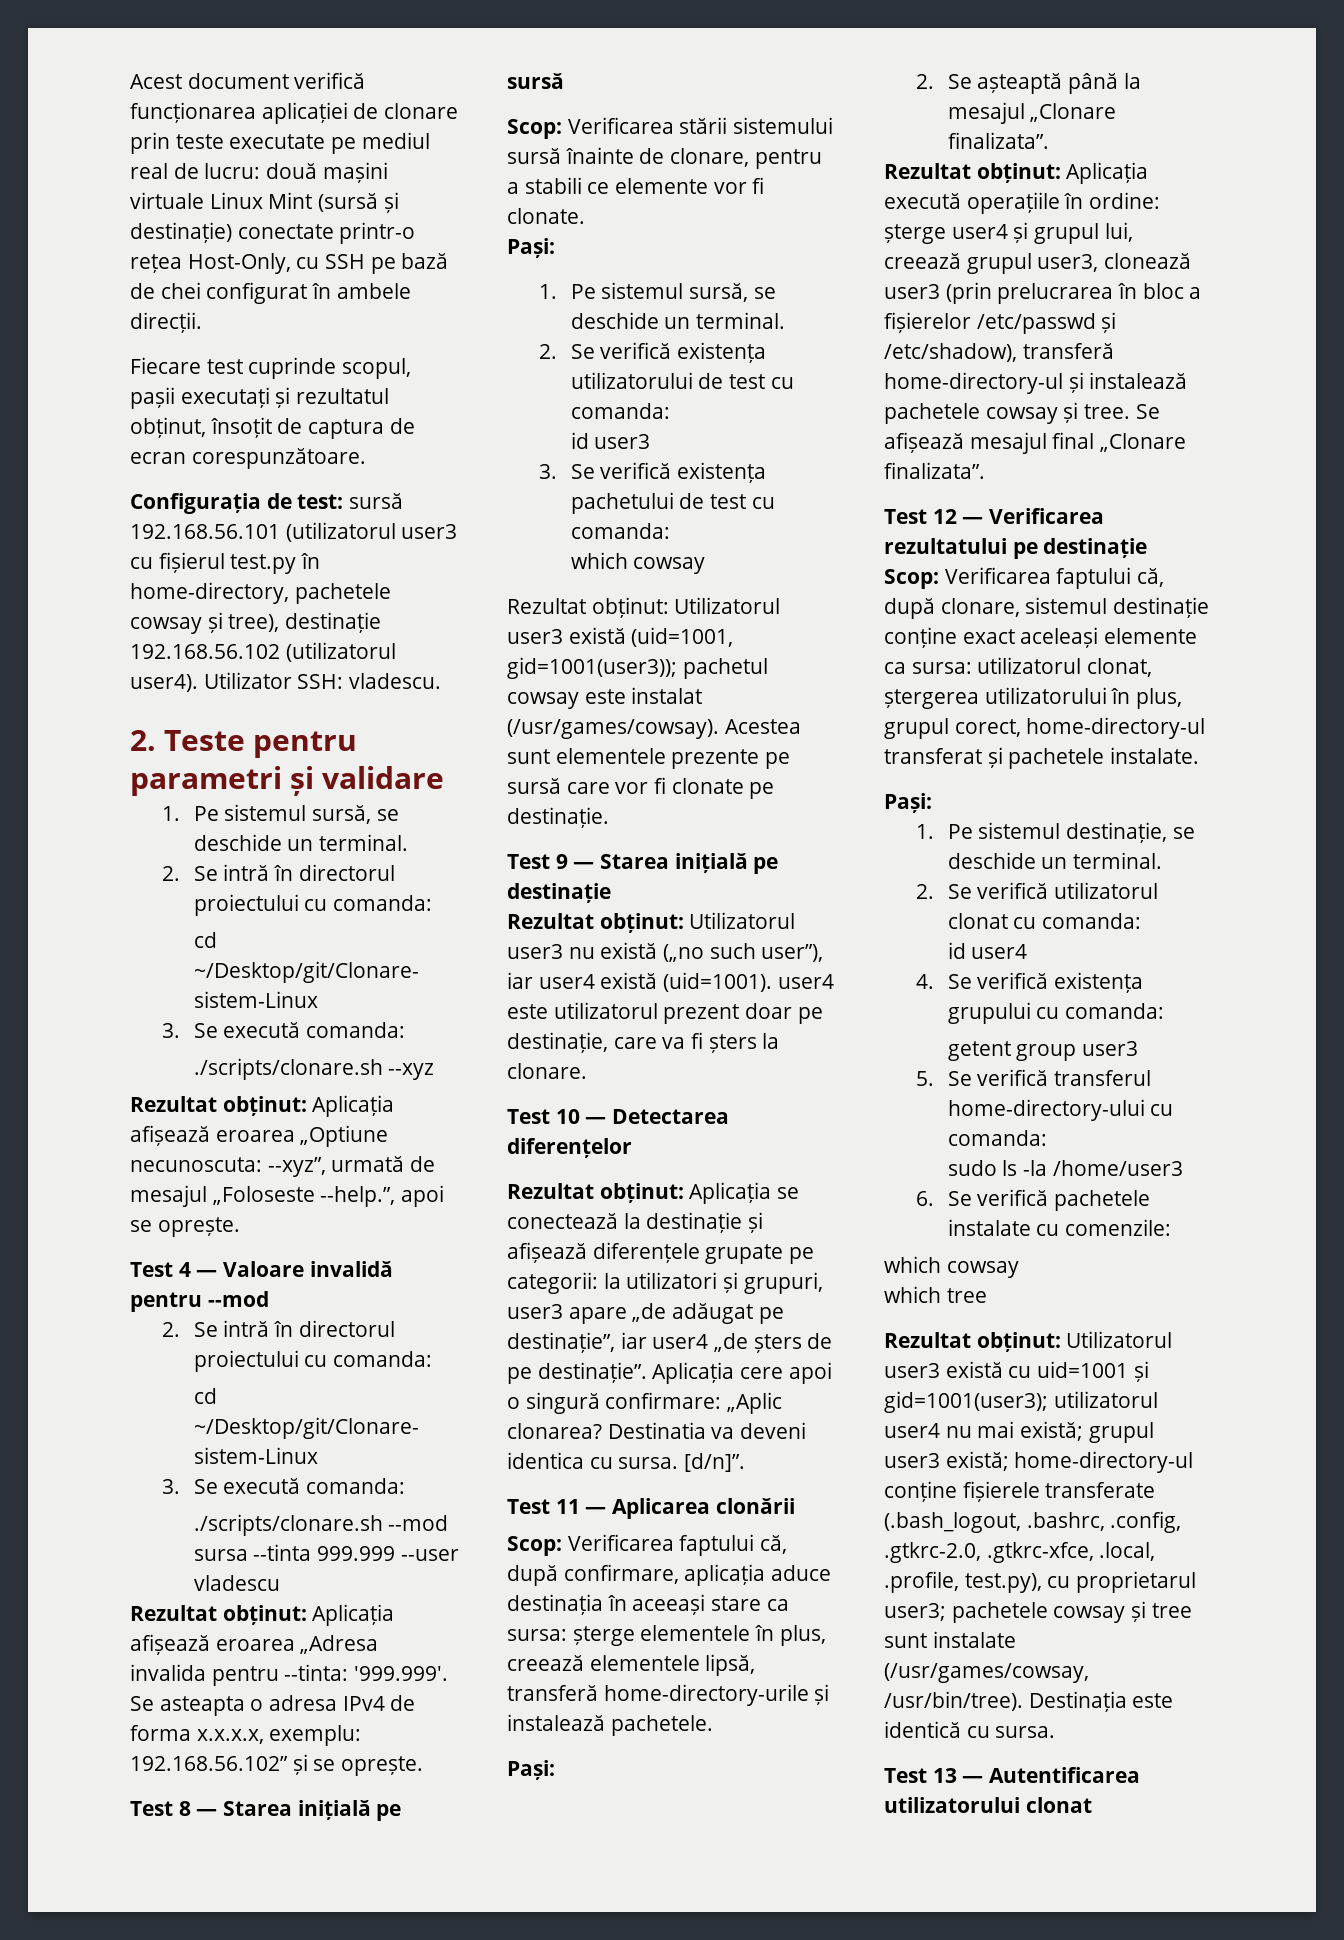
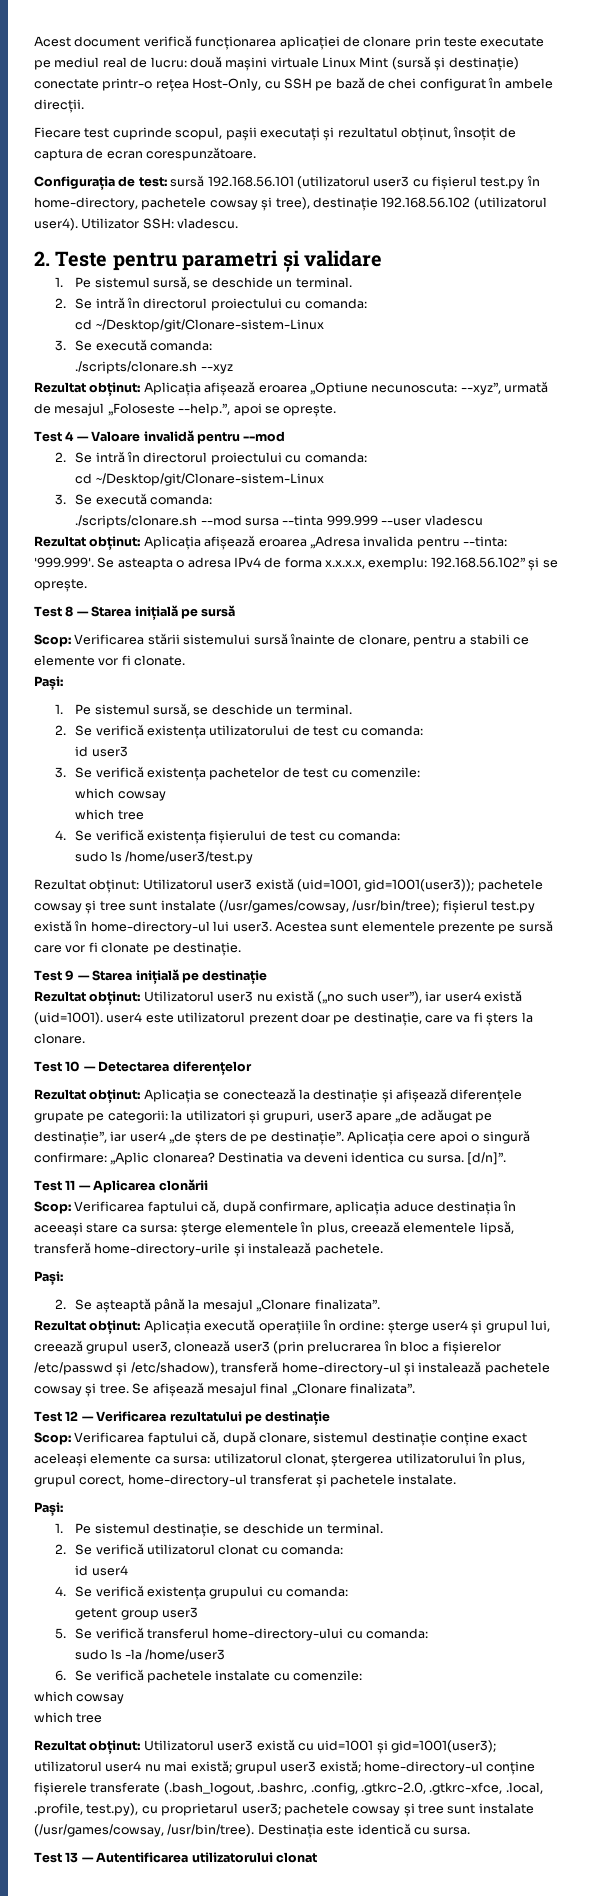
- 3. Se verifică existența pachetului de test cu comanda:
+ 3. Se verifică existența pachetelor de test cu comenzile:
  which cowsay
+ which tree
+ 4. Se verifică existența fișierului de test cu comanda:
+ sudo ls /home/user3/test.py
- Rezultat obținut: Utilizatorul user3 există (uid=1001, gid=1001(user3)); pachetul cowsay este instalat (/usr/games/cowsay).
+ Rezultat obținut: Utilizatorul user3 există (uid=1001, gid=1001(user3)); pachetele cowsay și tree sunt instalate (/usr/games/cowsay, /usr/bin/tree); fișierul test.py există în home-directory-ul lui user3.

